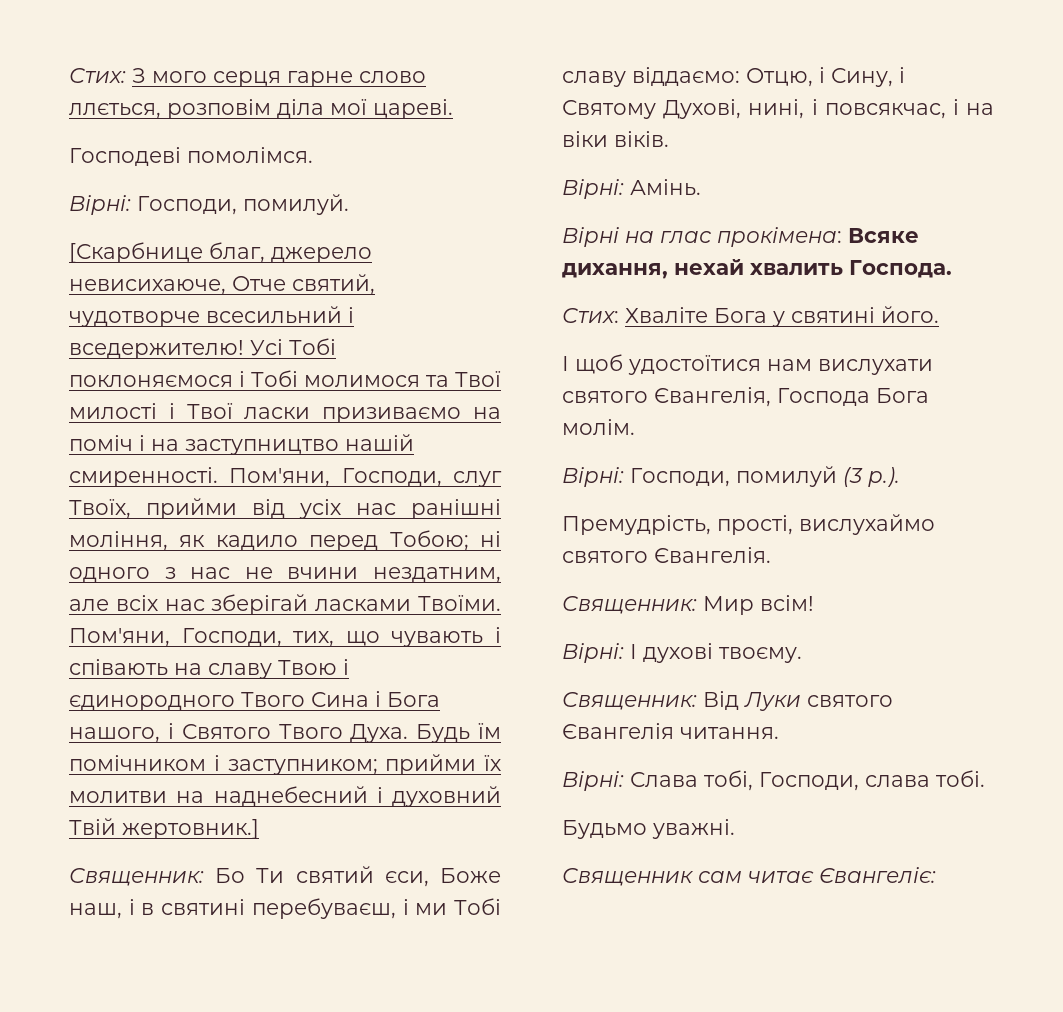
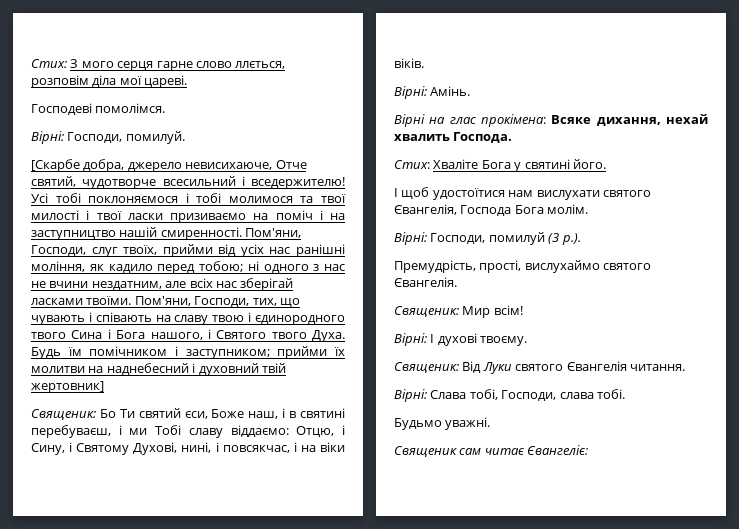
- [Скарбнице благ, джерело невисихаюче, Отче святий, чудотворче всесильний і вседержителю!
+ [Скарбе добра, джерело невисихаюче, Отче святий, чудотворче всесильний і вседержителю!
- Усі Тобі поклоняємося і Тобі молимося та Твої милості і Твої ласки призиваємо на поміч і на заступництво нашій смиренності.
+ Усі тобі поклоняємося і тобі молимося та твої милості і твої ласки призиваємо на поміч і на заступництво нашій смиренності.
- Пом'яни, Господи, слуг Твоїх, прийми від усіх нас ранішні моління, як кадило перед Тобою; ні одного з нас не вчини нездатним, але всіх нас зберігай ласками Твоїми.
+ Пом'яни, Господи, слуг твоїх, прийми від усіх нас ранішні моління, як кадило перед тобою; ні одного з нас не вчини нездатним, але всіх нас зберігай ласками твоїми.
- Пом'яни, Господи, тих, що чувають і співають на славу Твою і єдинородного Твого Сина і Бога нашого, і Святого Твого Духа.
+ Пом'яни, Господи, тих, що чувають і співають на славу твою і єдинородного твого Сина і Бога нашого, і Святого твого Духа.
- Будь їм помічником і заступником; прийми їх молитви на наднебесний і духовний Твій жертовник.]
- Священник: Бо Ти святий єси, Боже наш, і в святині перебуваєш, і ми Тобі славу віддаємо: Отцю, і Сину, і Святому Духові, нині, і повсякчас, і на віки віків.
+ Будь їм помічником і заступником; прийми їх молитви на наднебесний і духовний твій жертовник]
+ Священик: Бо Ти святий єси, Боже наш, і в святині перебуваєш, і ми Тобі славу віддаємо: Отцю, і Сину, і Святому Духові, нині, і повсякчас, і на віки віків.
- Священник: Мир всім!
+ Священик: Мир всім!
- Священник: Від Луки святого Євангелія читання.
+ Священик: Від Луки святого Євангелія читання.
- Священник сам читає Євангеліє:
+ Священик сам читає Євангеліє:

